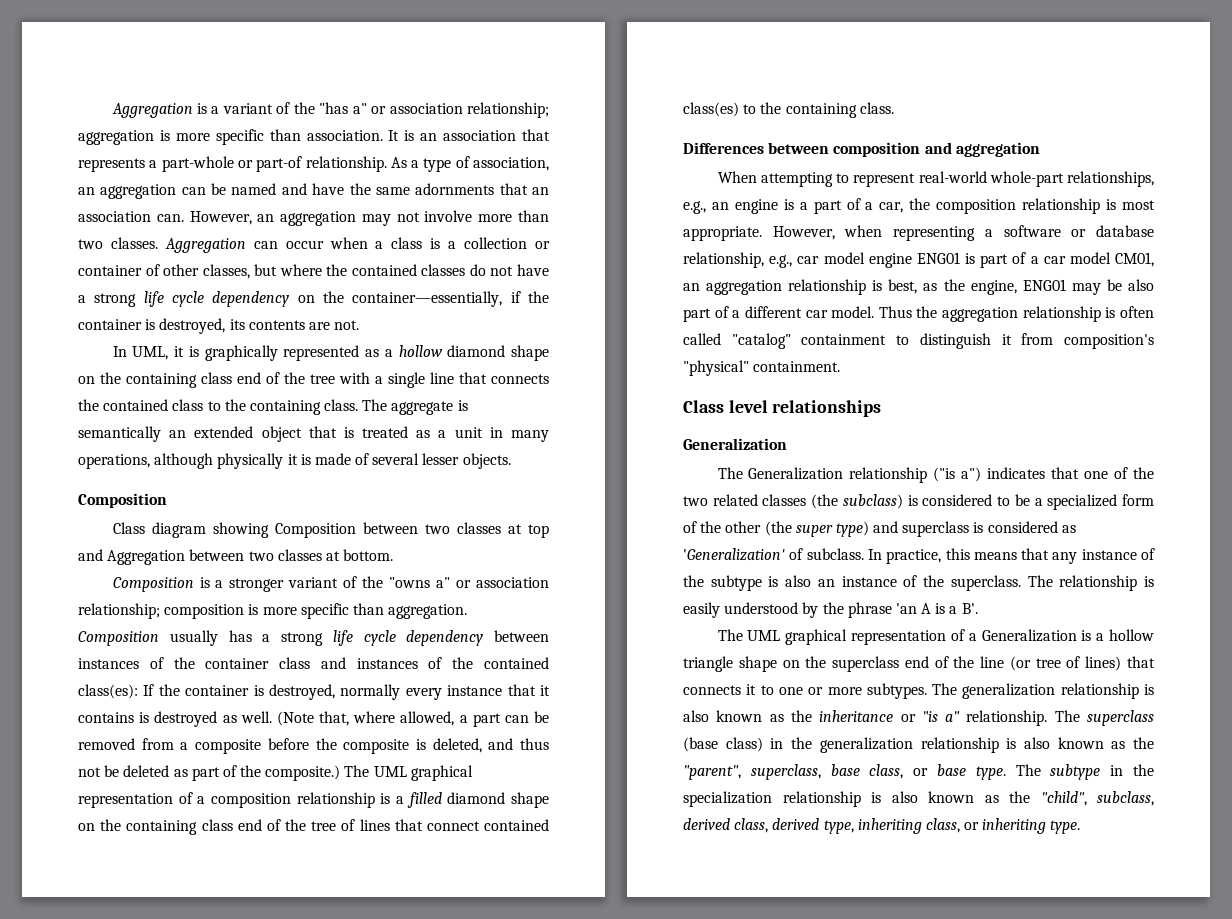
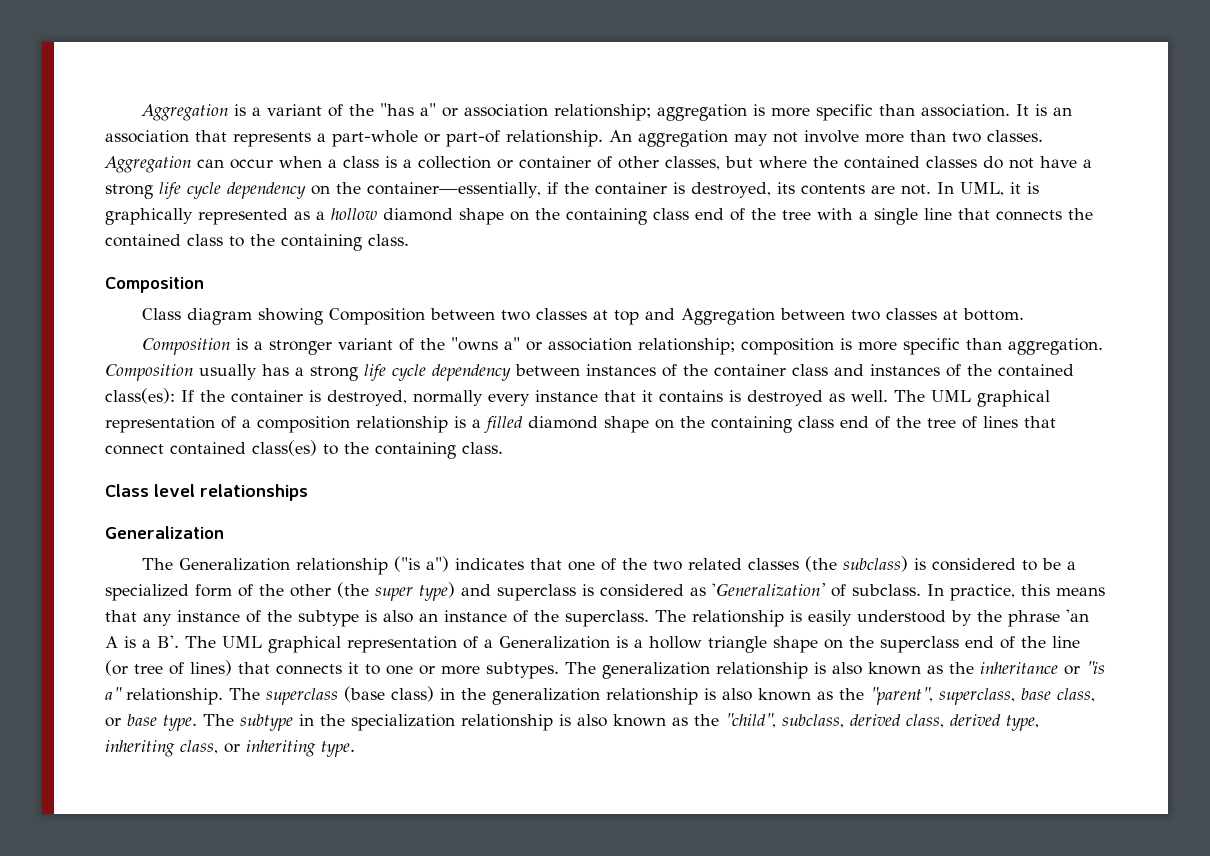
- As a type of association, an aggregation can be named and have the same adornments that an association can. However, an aggregation may not involve more than two classes.
+ An aggregation may not involve more than two classes.
- Aggregation can occur when a class is a collection or container of other classes, but where the contained classes do not have a strong life cycle dependency on the container—essentially, if the container is destroyed, its contents are not.
- In UML, it is graphically represented as a hollow diamond shape on the containing class end of the tree with a single line that connects the contained class to the containing class. The aggregate is semantically an extended object that is treated as a unit in many operations, although physically it is made of several lesser objects.
+ Aggregation can occur when a class is a collection or container of other classes, but where the contained classes do not have a strong life cycle dependency on the container—essentially, if the container is destroyed, its contents are not. In UML, it is graphically represented as a hollow diamond shape on the containing class end of the tree with a single line that connects the contained class to the containing class.
- (Note that, where allowed, a part can be removed from a composite before the composite is deleted, and thus not be deleted as part of the composite.)
- Differences between composition and aggregation
- When attempting to represent real-world whole-part relationships, e.g., an engine is a part of a car, the composition relationship is most appropriate. However, when representing a software or database relationship, e.g., car model engine ENG01 is part of a car model CM01, an aggregation relationship is best, as the engine, ENG01 may be also part of a different car model. Thus the aggregation relationship is often called "catalog" containment to distinguish it from composition's "physical" containment.
- The relationship is easily understood by the phrase 'an A is a B'.
- The UML graphical representation of a Generalization is a hollow triangle shape on the superclass end of the line (or tree of lines) that connects it to one or more subtypes.
+ The relationship is easily understood by the phrase 'an A is a B'. The UML graphical representation of a Generalization is a hollow triangle shape on the superclass end of the line (or tree of lines) that connects it to one or more subtypes.

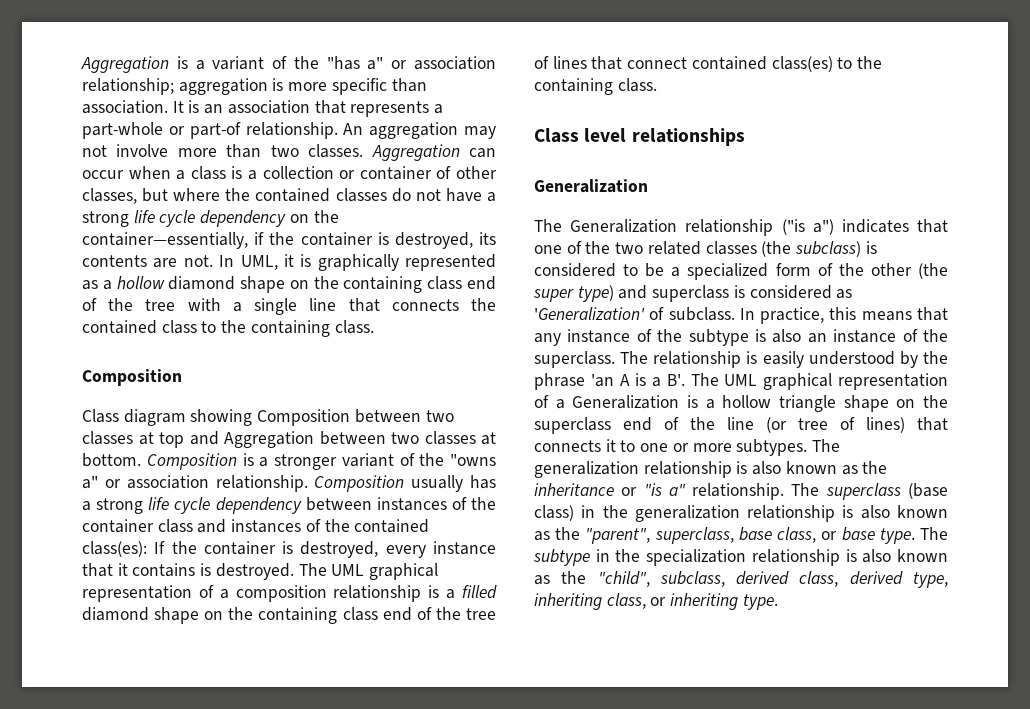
- Class diagram showing Composition between two classes at top and Aggregation between two classes at bottom.
- Composition is a stronger variant of the "owns a" or association relationship; composition is more specific than aggregation.
+ Class diagram showing Composition between two classes at top and Aggregation between two classes at bottom. Composition is a stronger variant of the "owns a" or association relationship.
- Composition usually has a strong life cycle dependency between instances of the container class and instances of the contained class(es): If the container is destroyed, normally every instance that it contains is destroyed as well.
+ Composition usually has a strong life cycle dependency between instances of the container class and instances of the contained class(es): If the container is destroyed, every instance that it contains is destroyed.

